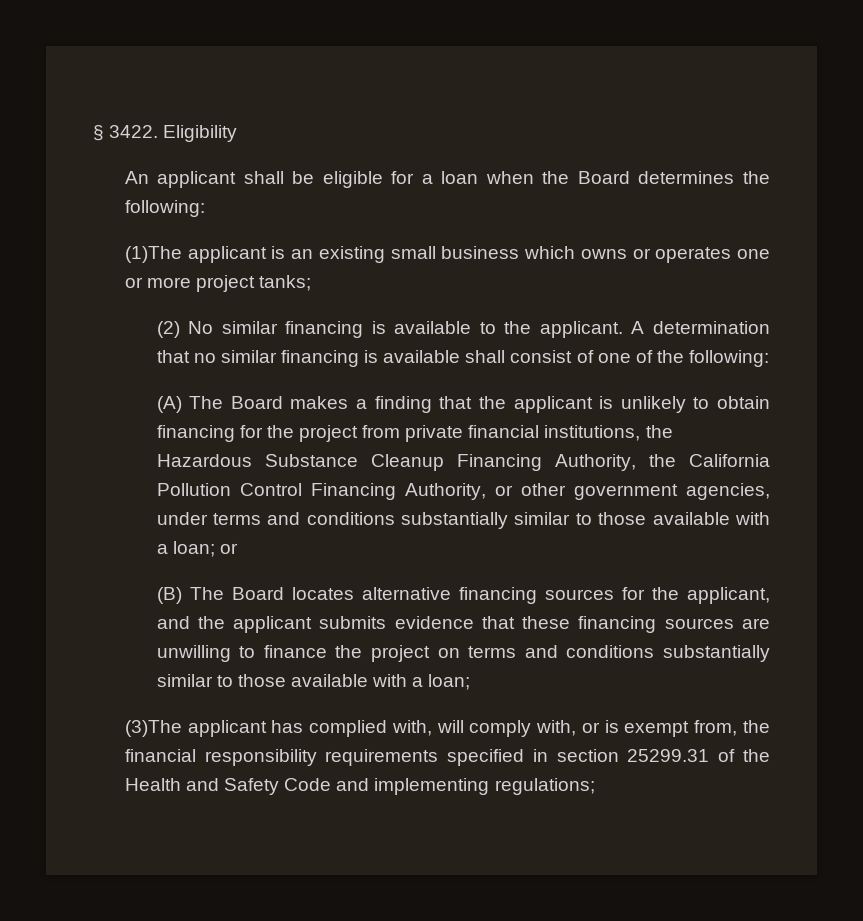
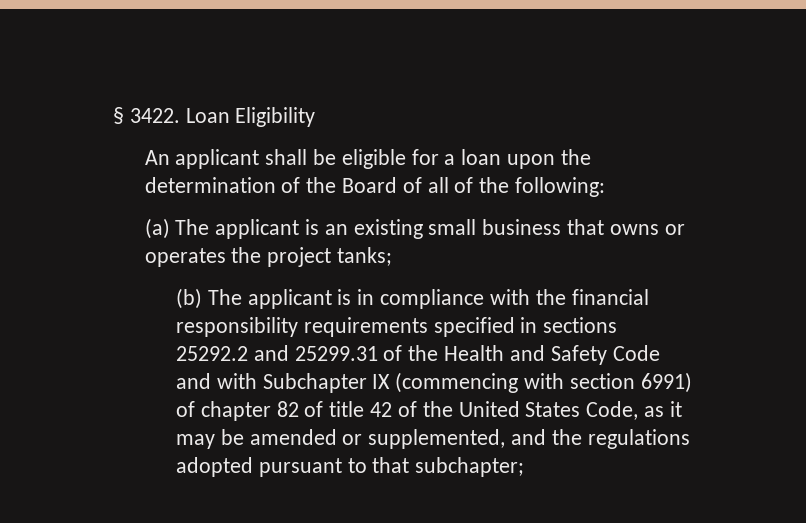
- Eligibility
+ Loan Eligibility
- An applicant shall be eligible for a loan when the Board determines the following:
- (1)The applicant is an existing small business which owns or operates one or more project tanks;
+ An applicant shall be eligible for a loan upon the determination of the Board of all of the following:
+ (a) The applicant is an existing small business that owns or operates the project tanks;
- (2) No similar financing is available to the applicant. A determination that no similar financing is available shall consist of one of the following:
- (A) The Board makes a finding that the applicant is unlikely to obtain financing for the project from private financial institutions, the Hazardous Substance Cleanup Financing Authority, the California Pollution Control Financing Authority, or other government agencies, under terms and conditions substantially similar to those available with a loan; or
- (B) The Board locates alternative financing sources for the applicant, and the applicant submits evidence that these financing sources are unwilling to finance the project on terms and conditions substantially similar to those available with a loan;
- (3)The applicant has complied with, will comply with, or is exempt from, the financial responsibility requirements specified in section 25299.31 of the Health and Safety Code and implementing regulations;
+ (b) The applicant is in compliance with the financial responsibility requirements specified in sections 25292.2 and 25299.31 of the Health and Safety Code and with Subchapter IX (commencing with section 6991) of chapter 82 of title 42 of the United States Code, as it may be amended or supplemented, and the regulations adopted pursuant to that subchapter;

